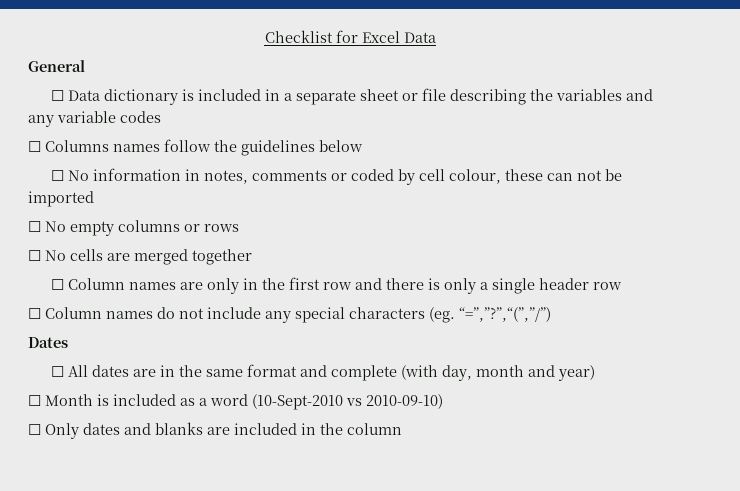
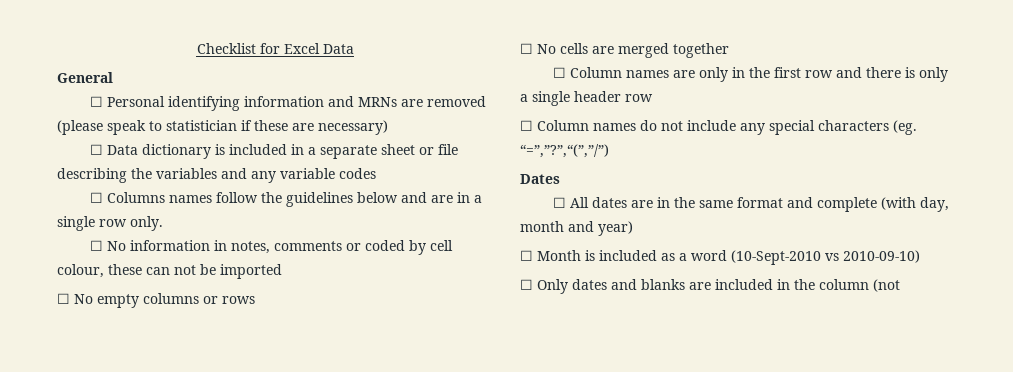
+ ☐ Personal identifying information and MRNs are removed (please speak to statistician if these are necessary)
- ☐ Columns names follow the guidelines below
+ ☐ Columns names follow the guidelines below and are in a single row only.
- ☐ Only dates and blanks are included in the column
+ ☐ Only dates and blanks are included in the column (not

